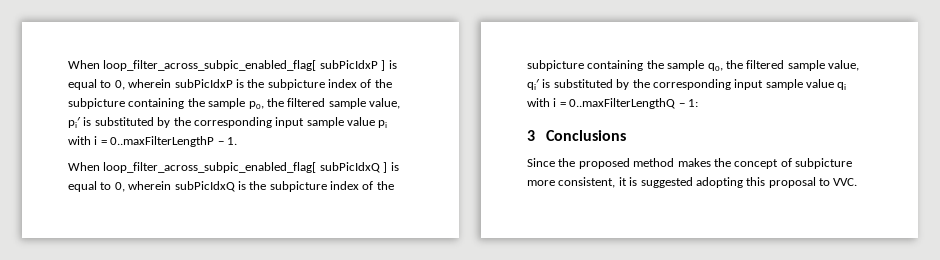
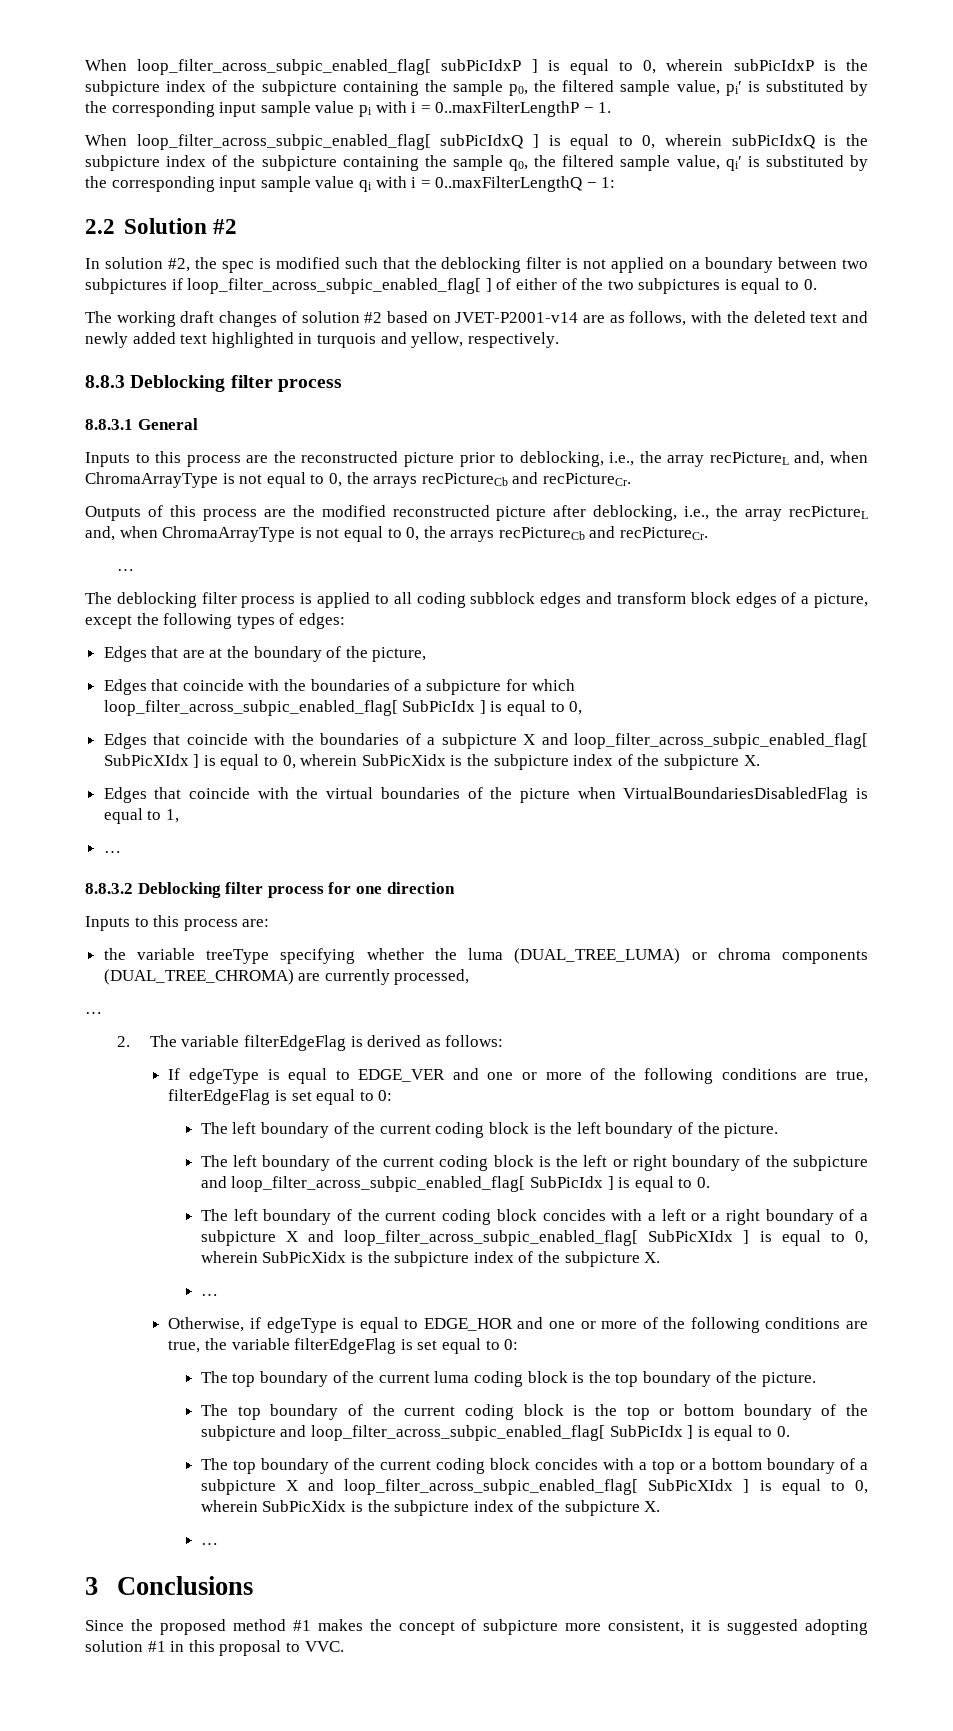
+ 2.2 Solution #2
+ In solution #2, the spec is modified such that the deblocking filter is not applied on a boundary between two subpictures if loop_filter_across_subpic_enabled_flag[ ] of either of the two subpictures is equal to 0.
+ The working draft changes of solution #2 based on JVET-P2001-v14 are as follows, with the deleted text and newly added text highlighted in turquois and yellow, respectively.
+ 8.8.3 Deblocking filter process
+ 8.8.3.1 General
+ Inputs to this process are the reconstructed picture prior to deblocking, i.e., the array recPictureL and, when ChromaArrayType is not equal to 0, the arrays recPictureCb and recPictureCr.
+ Outputs of this process are the modified reconstructed picture after deblocking, i.e., the array recPictureL and, when ChromaArrayType is not equal to 0, the arrays recPictureCb and recPictureCr.
+ …
+ The deblocking filter process is applied to all coding subblock edges and transform block edges of a picture, except the following types of edges:
+ Edges that are at the boundary of the picture,
+ Edges that coincide with the boundaries of a subpicture for which loop_filter_across_subpic_enabled_flag[ SubPicIdx ] is equal to 0,
+ Edges that coincide with the boundaries of a subpicture X and loop_filter_across_subpic_enabled_flag[ SubPicXIdx ] is equal to 0, wherein SubPicXidx is the subpicture index of the subpicture X.
+ Edges that coincide with the virtual boundaries of the picture when VirtualBoundariesDisabledFlag is equal to 1,
+ …
+ 8.8.3.2 Deblocking filter process for one direction
+ Inputs to this process are:
+ the variable treeType specifying whether the luma (DUAL_TREE_LUMA) or chroma components (DUAL_TREE_CHROMA) are currently processed,
+ …
+ 2. The variable filterEdgeFlag is derived as follows:
+ If edgeType is equal to EDGE_VER and one or more of the following conditions are true, filterEdgeFlag is set equal to 0:
+ The left boundary of the current coding block is the left boundary of the picture.
+ The left boundary of the current coding block is the left or right boundary of the subpicture and loop_filter_across_subpic_enabled_flag[ SubPicIdx ] is equal to 0.
+ The left boundary of the current coding block concides with a left or a right boundary of a subpicture X and loop_filter_across_subpic_enabled_flag[ SubPicXIdx ] is equal to 0, wherein SubPicXidx is the subpicture index of the subpicture X.
+ …
+ Otherwise, if edgeType is equal to EDGE_HOR and one or more of the following conditions are true, the variable filterEdgeFlag is set equal to 0:
+ The top boundary of the current luma coding block is the top boundary of the picture.
+ The top boundary of the current coding block is the top or bottom boundary of the subpicture and loop_filter_across_subpic_enabled_flag[ SubPicIdx ] is equal to 0.
+ The top boundary of the current coding block concides with a top or a bottom boundary of a subpicture X and loop_filter_across_subpic_enabled_flag[ SubPicXIdx ] is equal to 0, wherein SubPicXidx is the subpicture index of the subpicture X.
+ …
- Since the proposed method makes the concept of subpicture more consistent, it is suggested adopting this proposal to VVC.
+ Since the proposed method #1 makes the concept of subpicture more consistent, it is suggested adopting solution #1 in this proposal to VVC.

